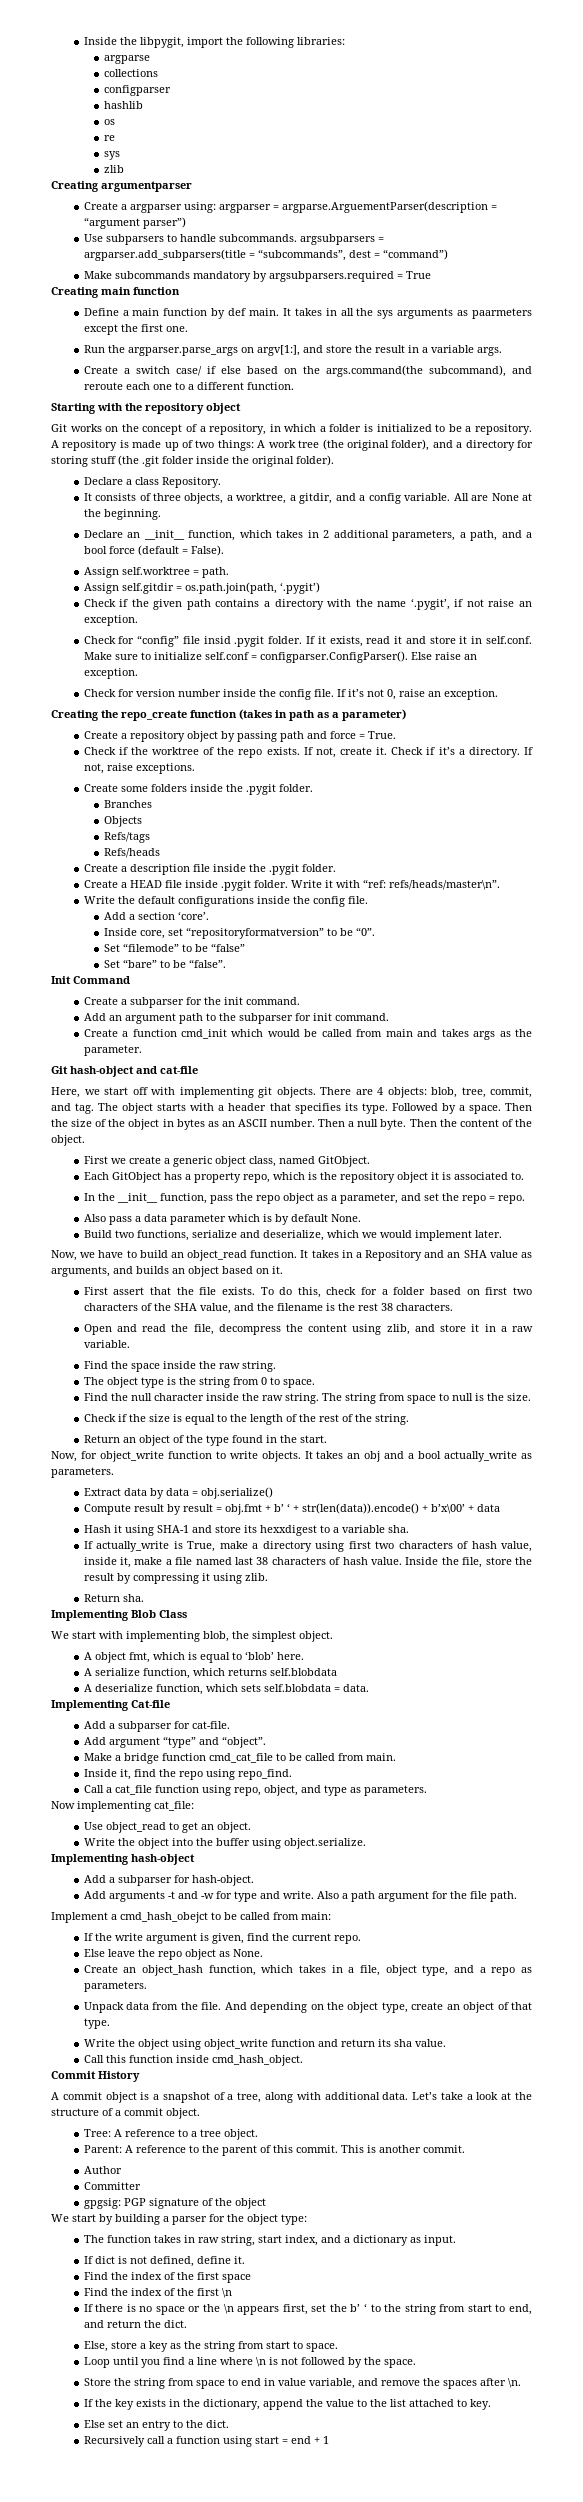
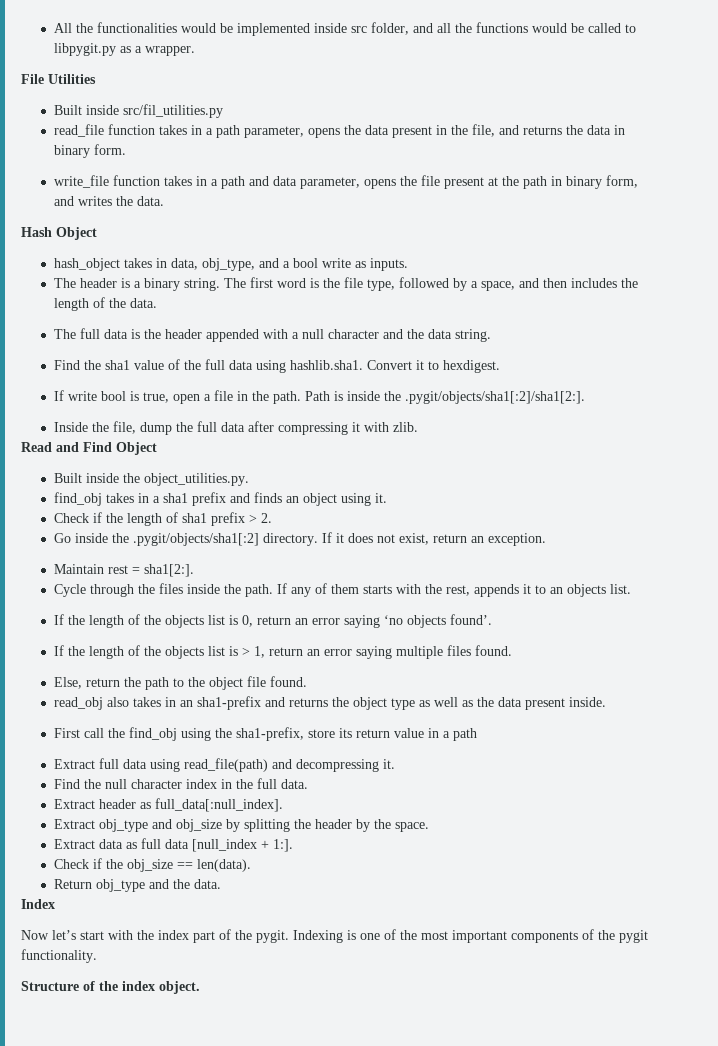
- Inside the libpygit, import the following libraries:
- argparse
- collections
- configparser
- hashlib
- os
- re
- sys
- zlib
- Creating argumentparser
- Create a argparser using: argparser = argparse.ArguementParser(description = “argument parser”)
- Use subparsers to handle subcommands. argsubparsers = argparser.add_subparsers(title = “subcommands”, dest = “command”)
- Make subcommands mandatory by argsubparsers.required = True
- Creating main function
- Define a main function by def main. It takes in all the sys arguments as paarmeters except the first one.
- Run the argparser.parse_args on argv[1:], and store the result in a variable args.
- Create a switch case/ if else based on the args.command(the subcommand), and reroute each one to a different function.
- Starting with the repository object
- Git works on the concept of a repository, in which a folder is initialized to be a repository. A repository is made up of two things: A work tree (the original folder), and a directory for storing stuff (the .git folder inside the original folder).
- Declare a class Repository.
- It consists of three objects, a worktree, a gitdir, and a config variable. All are None at the beginning.
- Declare an __init__ function, which takes in 2 additional parameters, a path, and a bool force (default = False).
- Assign self.worktree = path.
- Assign self.gitdir = os.path.join(path, ‘.pygit’)
- Check if the given path contains a directory with the name ‘.pygit’, if not raise an exception.
- Check for “config” file insid .pygit folder. If it exists, read it and store it in self.conf. Make sure to initialize self.conf = configparser.ConfigParser(). Else raise an exception.
- Check for version number inside the config file. If it’s not 0, raise an exception.
- Creating the repo_create function (takes in path as a parameter)
- Create a repository object by passing path and force = True.
- Check if the worktree of the repo exists. If not, create it. Check if it’s a directory. If not, raise exceptions.
- Create some folders inside the .pygit folder.
- Branches
- Objects
- Refs/tags
- Refs/heads
- Create a description file inside the .pygit folder.
- Create a HEAD file inside .pygit folder. Write it with “ref: refs/heads/master\n”.
- Write the default configurations inside the config file.
- Add a section ‘core’.
- Inside core, set “repositoryformatversion” to be “0”.
- Set “filemode” to be “false”
- Set “bare” to be “false”.
- Init Command
- Create a subparser for the init command.
- Add an argument path to the subparser for init command.
- Create a function cmd_init which would be called from main and takes args as the parameter.
- Git hash-object and cat-file
- Here, we start off with implementing git objects. There are 4 objects: blob, tree, commit, and tag. The object starts with a header that specifies its type. Followed by a space. Then the size of the object in bytes as an ASCII number. Then a null byte. Then the content of the object.
- First we create a generic object class, named GitObject.
- Each GitObject has a property repo, which is the repository object it is associated to.
- In the __init__ function, pass the repo object as a parameter, and set the repo = repo.
- Also pass a data parameter which is by default None.
- Build two functions, serialize and deserialize, which we would implement later.
- Now, we have to build an object_read function. It takes in a Repository and an SHA value as arguments, and builds an object based on it.
- First assert that the file exists. To do this, check for a folder based on first two characters of the SHA value, and the filename is the rest 38 characters.
- Open and read the file, decompress the content using zlib, and store it in a raw variable.
- Find the space inside the raw string.
- The object type is the string from 0 to space.
- Find the null character inside the raw string. The string from space to null is the size.
- Check if the size is equal to the length of the rest of the string.
- Return an object of the type found in the start.
- Now, for object_write function to write objects. It takes an obj and a bool actually_write as parameters.
- Extract data by data = obj.serialize()
- Compute result by result = obj.fmt + b’ ‘ + str(len(data)).encode() + b’x\00’ + data
- Hash it using SHA-1 and store its hexxdigest to a variable sha.
- If actually_write is True, make a directory using first two characters of hash value, inside it, make a file named last 38 characters of hash value. Inside the file, store the result by compressing it using zlib.
- Return sha.
- Implementing Blob Class
- We start with implementing blob, the simplest object.
- A object fmt, which is equal to ‘blob’ here.
- A serialize function, which returns self.blobdata
- A deserialize function, which sets self.blobdata = data.
- Implementing Cat-file
- Add a subparser for cat-file.
- Add argument “type” and “object”.
- Make a bridge function cmd_cat_file to be called from main.
- Inside it, find the repo using repo_find.
- Call a cat_file function using repo, object, and type as parameters.
- Now implementing cat_file:
- Use object_read to get an object.
- Write the object into the buffer using object.serialize.
- Implementing hash-object
- Add a subparser for hash-object.
- Add arguments -t and -w for type and write. Also a path argument for the file path.
- Implement a cmd_hash_obejct to be called from main:
- If the write argument is given, find the current repo.
- Else leave the repo object as None.
- Create an object_hash function, which takes in a file, object type, and a repo as parameters.
- Unpack data from the file. And depending on the object type, create an object of that type.
- Write the object using object_write function and return its sha value.
- Call this function inside cmd_hash_object.
- Commit History
- A commit object is a snapshot of a tree, along with additional data. Let’s take a look at the structure of a commit object.
- Tree: A reference to a tree object.
- Parent: A reference to the parent of this commit. This is another commit.
- Author
- Committer
- gpgsig: PGP signature of the object
- We start by building a parser for the object type:
- The function takes in raw string, start index, and a dictionary as input.
- If dict is not defined, define it.
- Find the index of the first space
- Find the index of the first \n
- If there is no space or the \n appears first, set the b’ ‘ to the string from start to end, and return the dict.
- Else, store a key as the string from start to space.
- Loop until you find a line where \n is not followed by the space.
- Store the string from space to end in value variable, and remove the spaces after \n.
- If the key exists in the dictionary, append the value to the list attached to key.
- Else set an entry to the dict.
- Recursively call a function using start = end + 1
+ All the functionalities would be implemented inside src folder, and all the functions would be called to libpygit.py as a wrapper.
+ File Utilities
+ Built inside src/fil_utilities.py
+ read_file function takes in a path parameter, opens the data present in the file, and returns the data in binary form.
+ write_file function takes in a path and data parameter, opens the file present at the path in binary form, and writes the data.
+ Hash Object
+ hash_object takes in data, obj_type, and a bool write as inputs.
+ The header is a binary string. The first word is the file type, followed by a space, and then includes the length of the data.
+ The full data is the header appended with a null character and the data string.
+ Find the sha1 value of the full data using hashlib.sha1. Convert it to hexdigest.
+ If write bool is true, open a file in the path. Path is inside the .pygit/objects/sha1[:2]/sha1[2:].
+ Inside the file, dump the full data after compressing it with zlib.
+ Read and Find Object
+ Built inside the object_utilities.py.
+ find_obj takes in a sha1 prefix and finds an object using it.
+ Check if the length of sha1 prefix > 2.
+ Go inside the .pygit/objects/sha1[:2] directory. If it does not exist, return an exception.
+ Maintain rest = sha1[2:].
+ Cycle through the files inside the path. If any of them starts with the rest, appends it to an objects list.
+ If the length of the objects list is 0, return an error saying ‘no objects found’.
+ If the length of the objects list is > 1, return an error saying multiple files found.
+ Else, return the path to the object file found.
+ read_obj also takes in an sha1-prefix and returns the object type as well as the data present inside.
+ First call the find_obj using the sha1-prefix, store its return value in a path
+ Extract full data using read_file(path) and decompressing it.
+ Find the null character index in the full data.
+ Extract header as full_data[:null_index].
+ Extract obj_type and obj_size by splitting the header by the space.
+ Extract data as full data [null_index + 1:].
+ Check if the obj_size == len(data).
+ Return obj_type and the data.
+ Index
+ Now let’s start with the index part of the pygit. Indexing is one of the most important components of the pygit functionality.
+ Structure of the index object.

